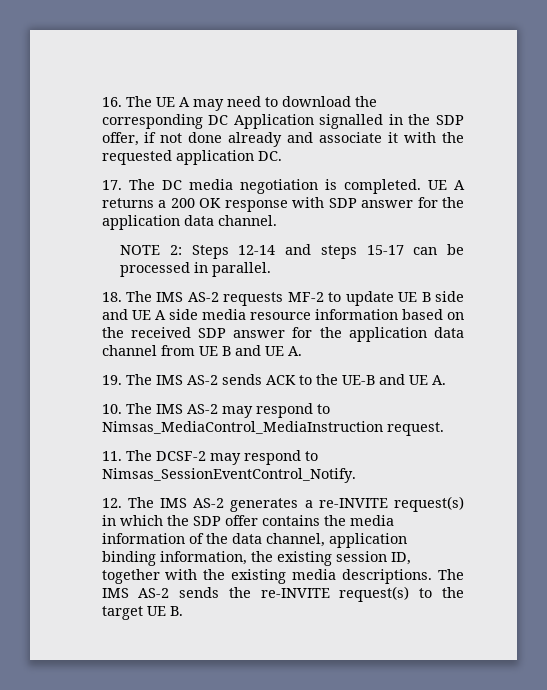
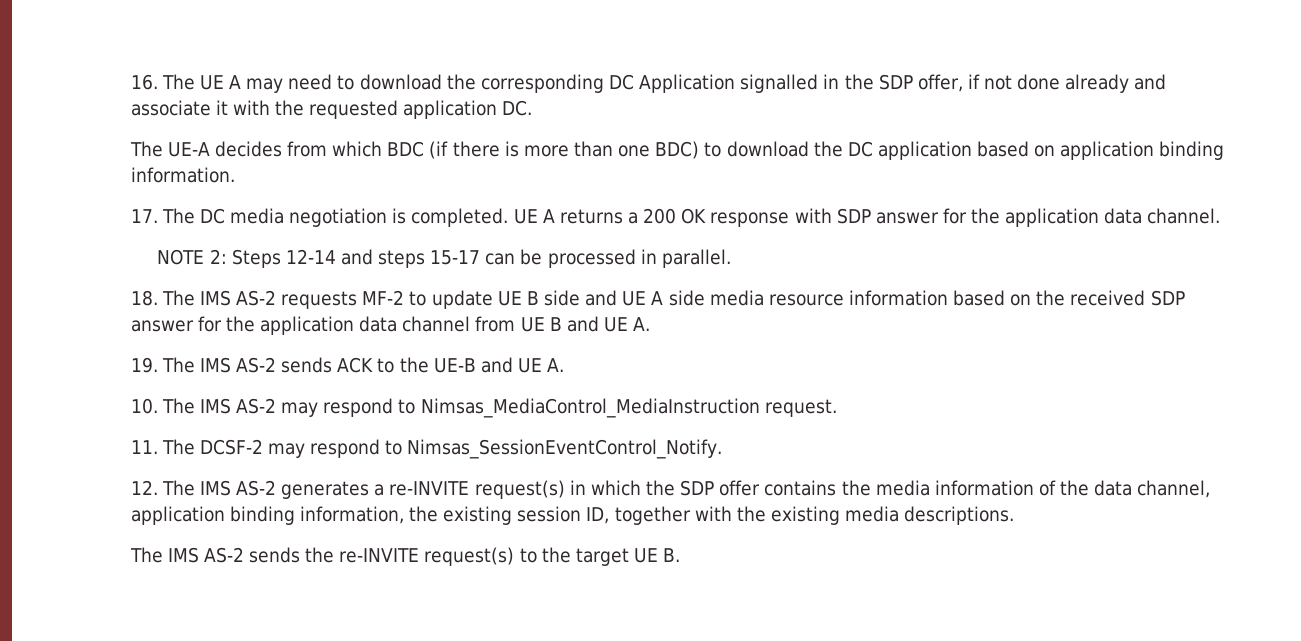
+ The UE-A decides from which BDC (if there is more than one BDC) to download the DC application based on application binding information.
- 12. The IMS AS-2 generates a re-INVITE request(s) in which the SDP offer contains the media information of the data channel, application binding information, the existing session ID, together with the existing media descriptions. The IMS AS-2 sends the re-INVITE request(s) to the target UE B.
+ 12. The IMS AS-2 generates a re-INVITE request(s) in which the SDP offer contains the media information of the data channel, application binding information, the existing session ID, together with the existing media descriptions.
+ The IMS AS-2 sends the re-INVITE request(s) to the target UE B.

